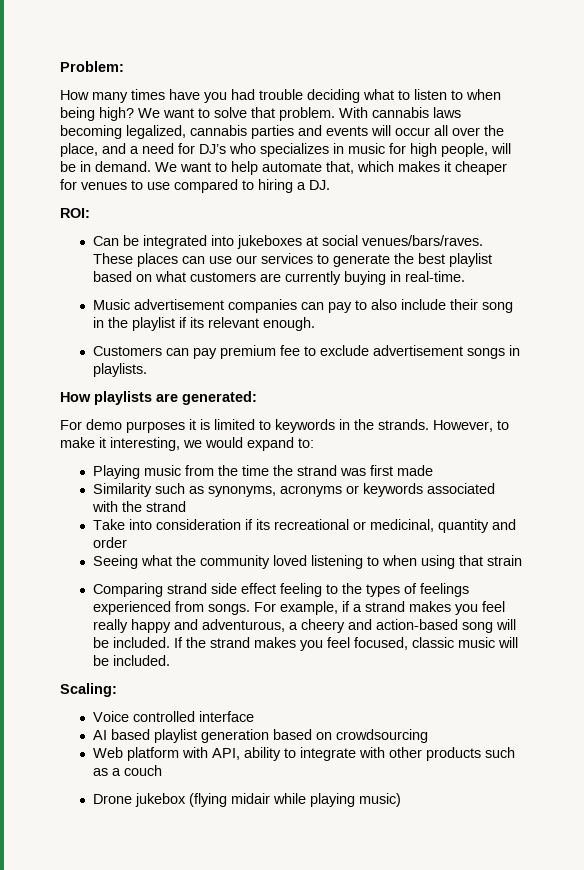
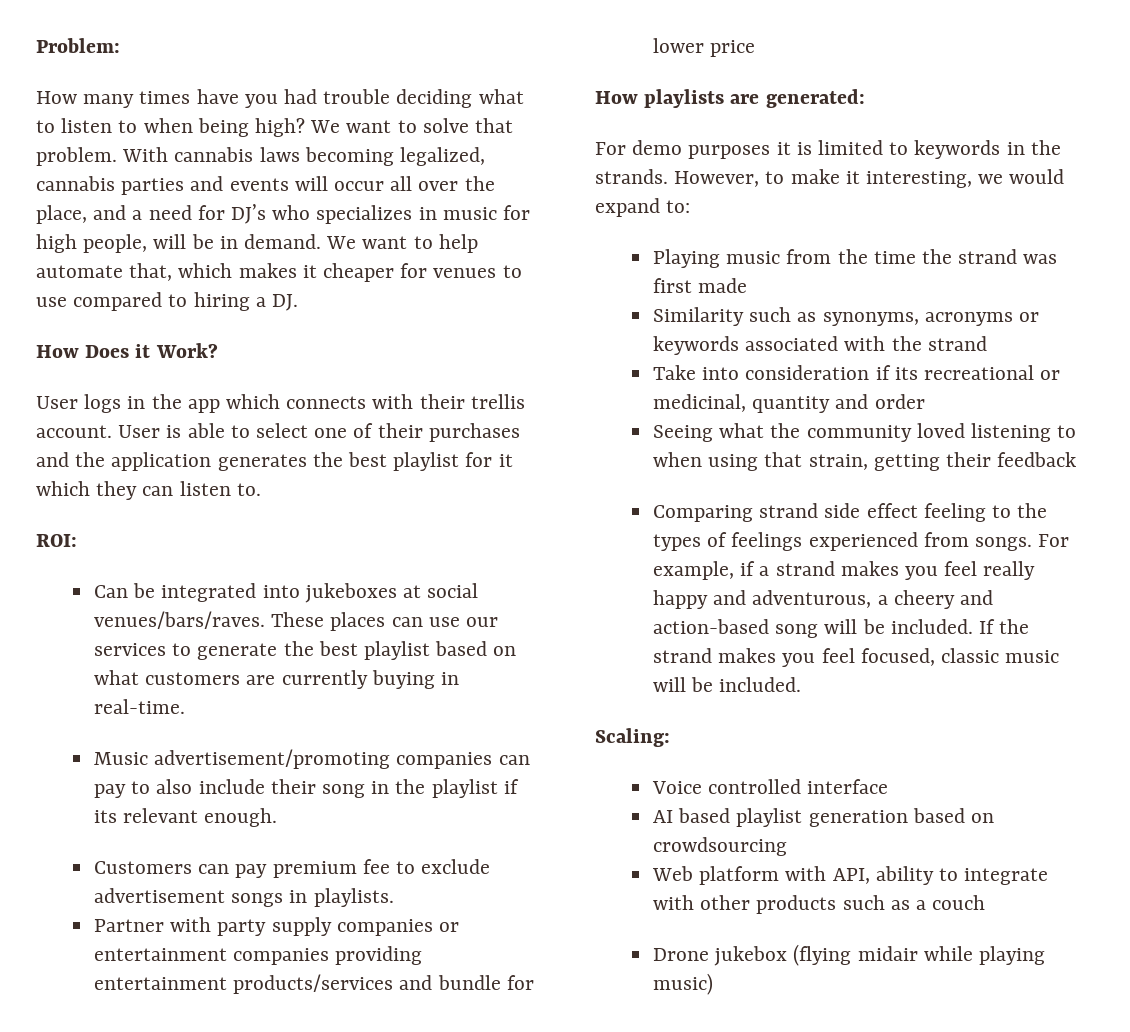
+ How Does it Work?
+ User logs in the app which connects with their trellis account. User is able to select one of their purchases and the application generates the best playlist for it which they can listen to.
- Music advertisement companies can pay to also include their song in the playlist if its relevant enough.
+ Music advertisement/promoting companies can pay to also include their song in the playlist if its relevant enough.
+ Partner with party supply companies or entertainment companies providing entertainment products/services and bundle for lower price
- Seeing what the community loved listening to when using that strain
+ Seeing what the community loved listening to when using that strain, getting their feedback

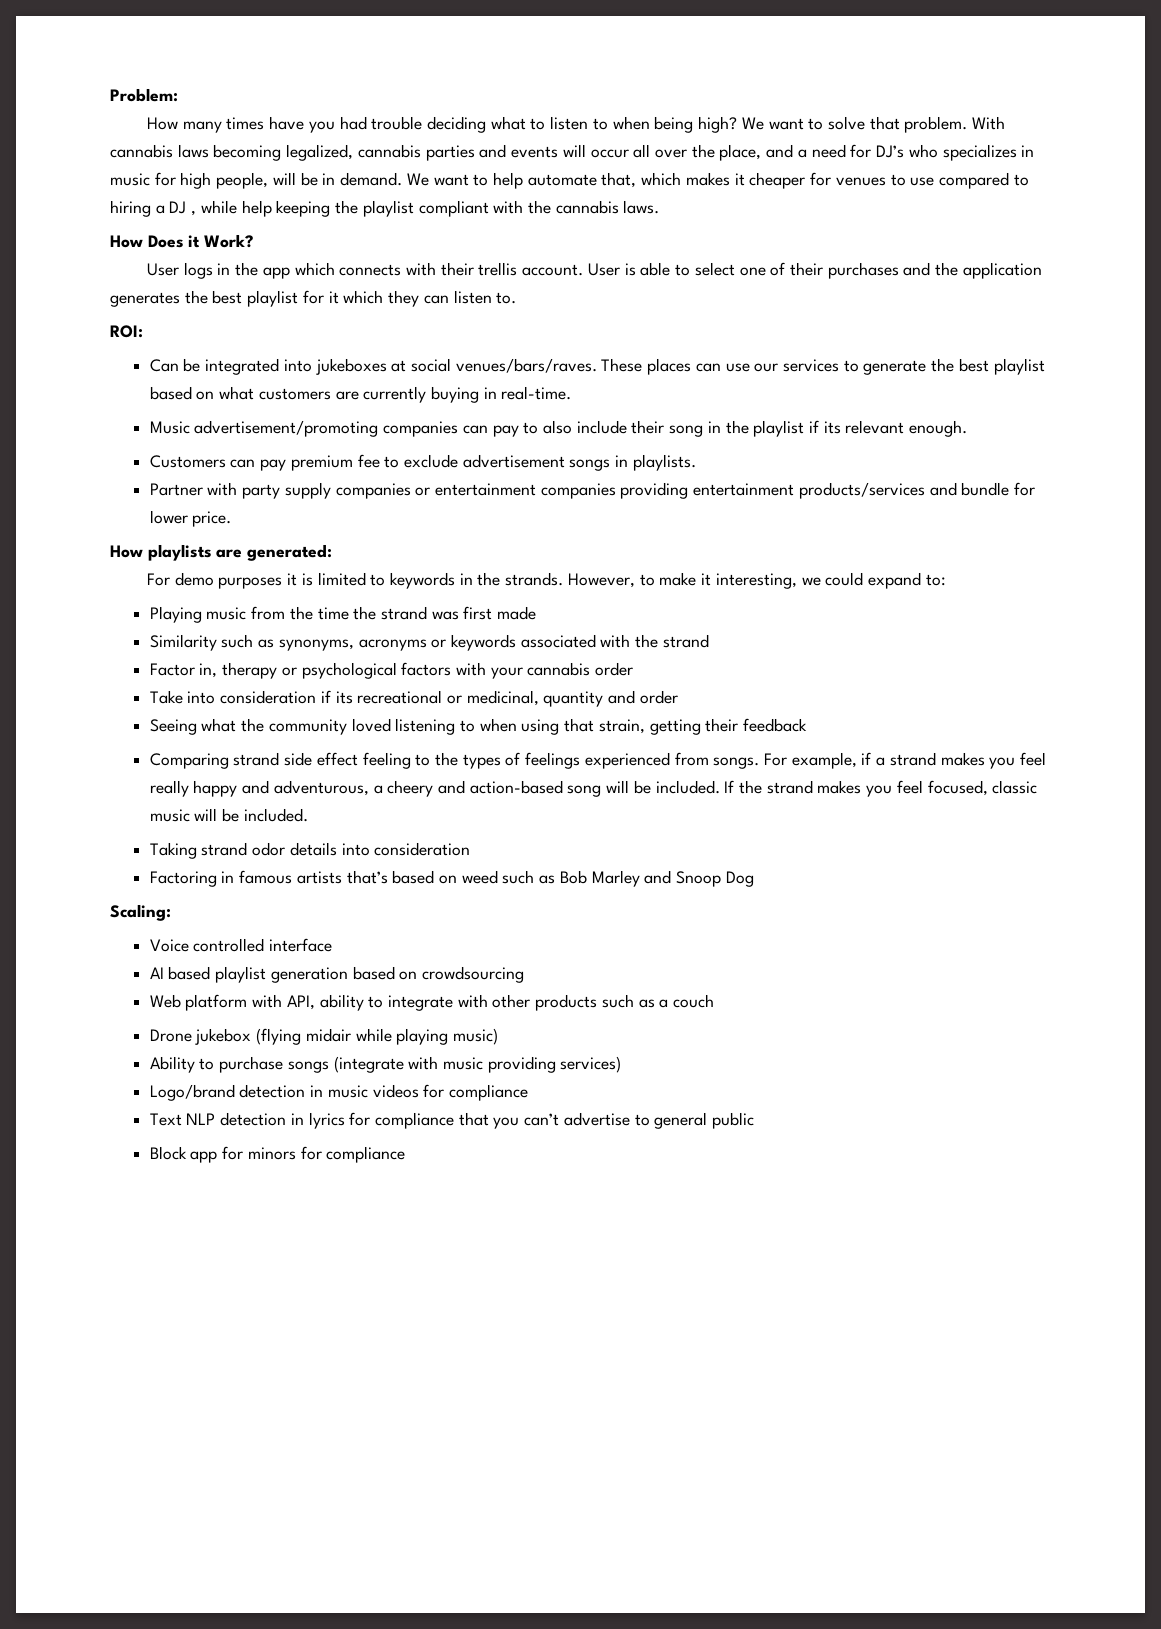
- We want to help automate that, which makes it cheaper for venues to use compared to hiring a DJ.
+ We want to help automate that, which makes it cheaper for venues to use compared to hiring a DJ , while help keeping the playlist compliant with the cannabis laws.
- Partner with party supply companies or entertainment companies providing entertainment products/services and bundle for lower price
+ Partner with party supply companies or entertainment companies providing entertainment products/services and bundle for lower price.
- However, to make it interesting, we would expand to:
+ However, to make it interesting, we could expand to:
+ Factor in, therapy or psychological factors with your cannabis order
+ Taking strand odor details into consideration
+ Factoring in famous artists that’s based on weed such as Bob Marley and Snoop Dog
+ Ability to purchase songs (integrate with music providing services)
+ Logo/brand detection in music videos for compliance
+ Text NLP detection in lyrics for compliance that you can’t advertise to general public
+ Block app for minors for compliance

